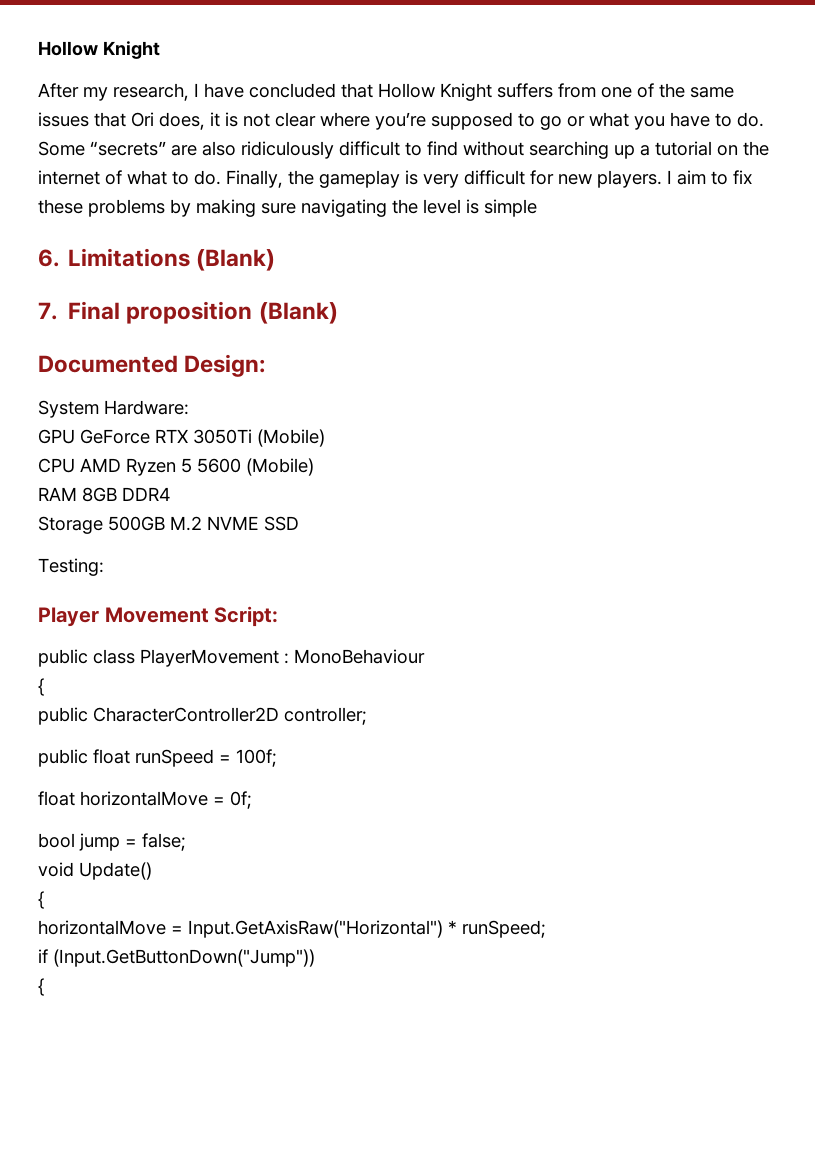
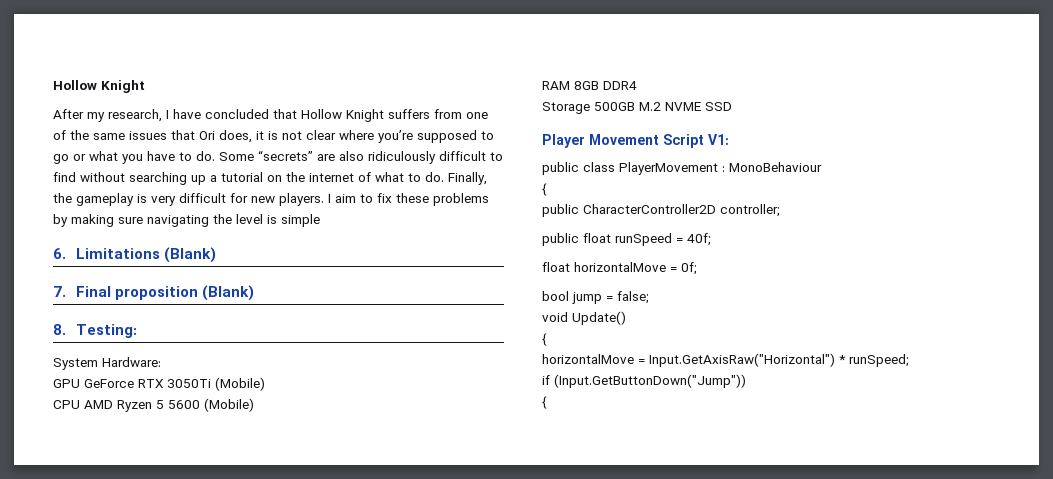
- Documented Design:
+ 8. Testing:
- Testing:
- Player Movement Script:
+ Player Movement Script V1:
- public float runSpeed = 100f;
+ public float runSpeed = 40f;

